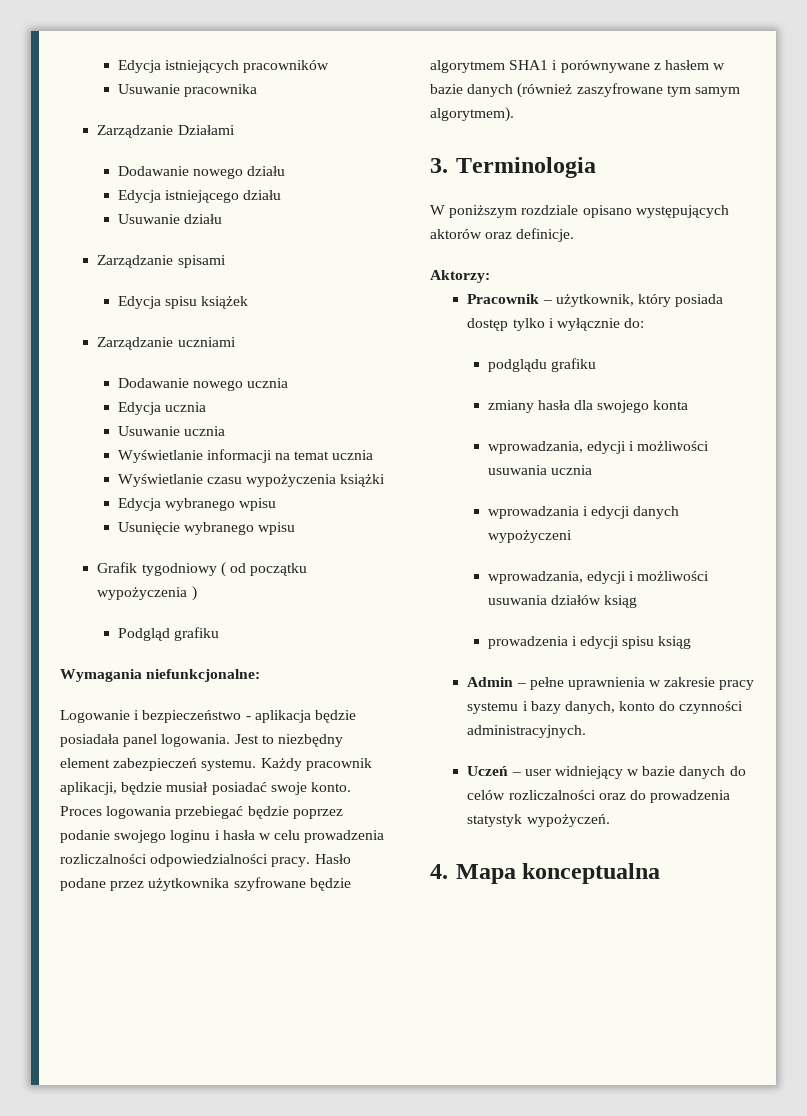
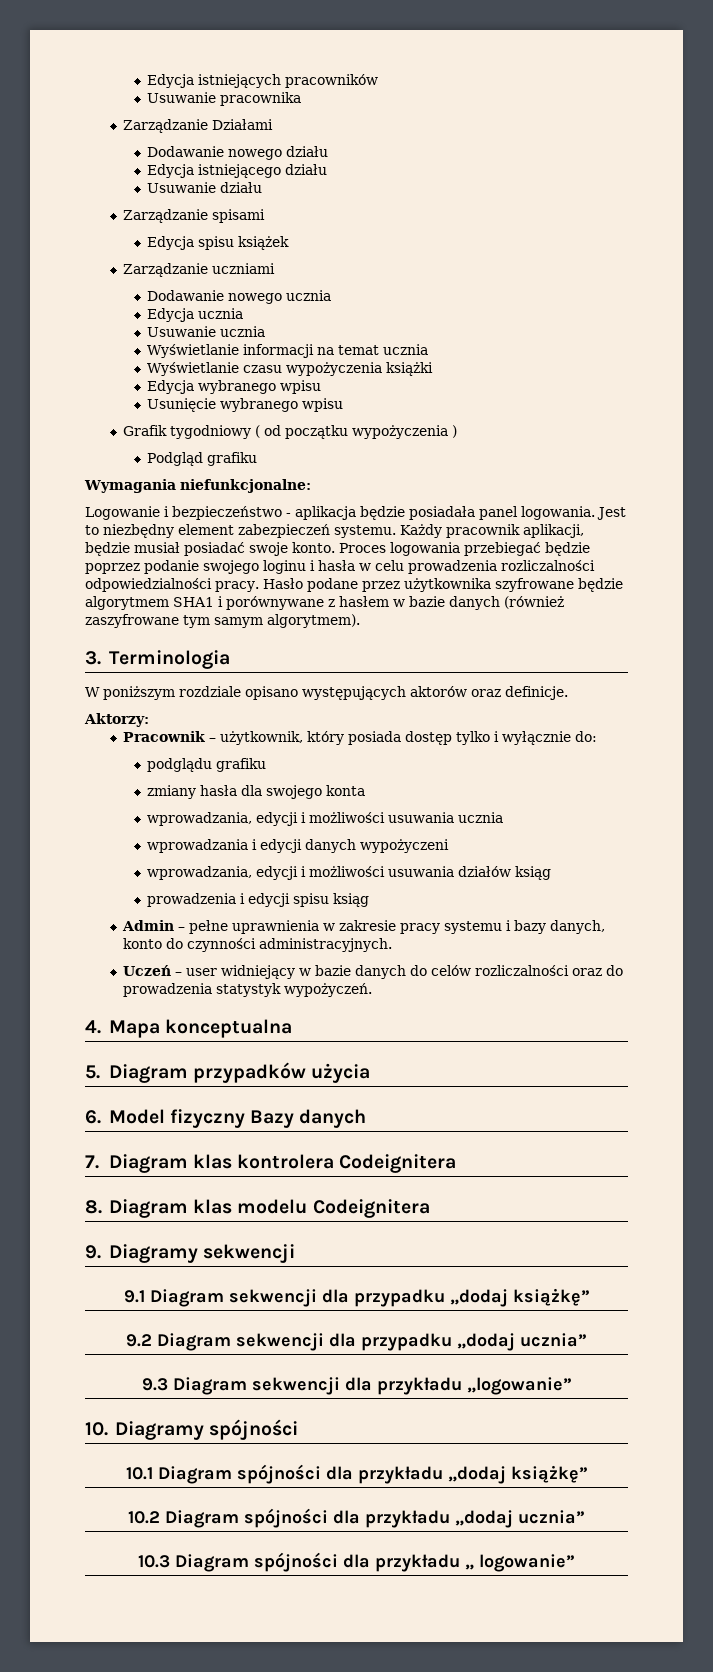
+ 5. Diagram przypadków użycia
+ 6. Model fizyczny Bazy danych
+ 7. Diagram klas kontrolera Codeignitera
+ 8. Diagram klas modelu Codeignitera
+ 9. Diagramy sekwencji
+ 9.1 Diagram sekwencji dla przypadku „dodaj książkę”
+ 9.2 Diagram sekwencji dla przypadku „dodaj ucznia”
+ 9.3 Diagram sekwencji dla przykładu „logowanie”
+ 10. Diagramy spójności
+ 10.1 Diagram spójności dla przykładu „dodaj książkę”
+ 10.2 Diagram spójności dla przykładu „dodaj ucznia”
+ 10.3 Diagram spójności dla przykładu „ logowanie”

